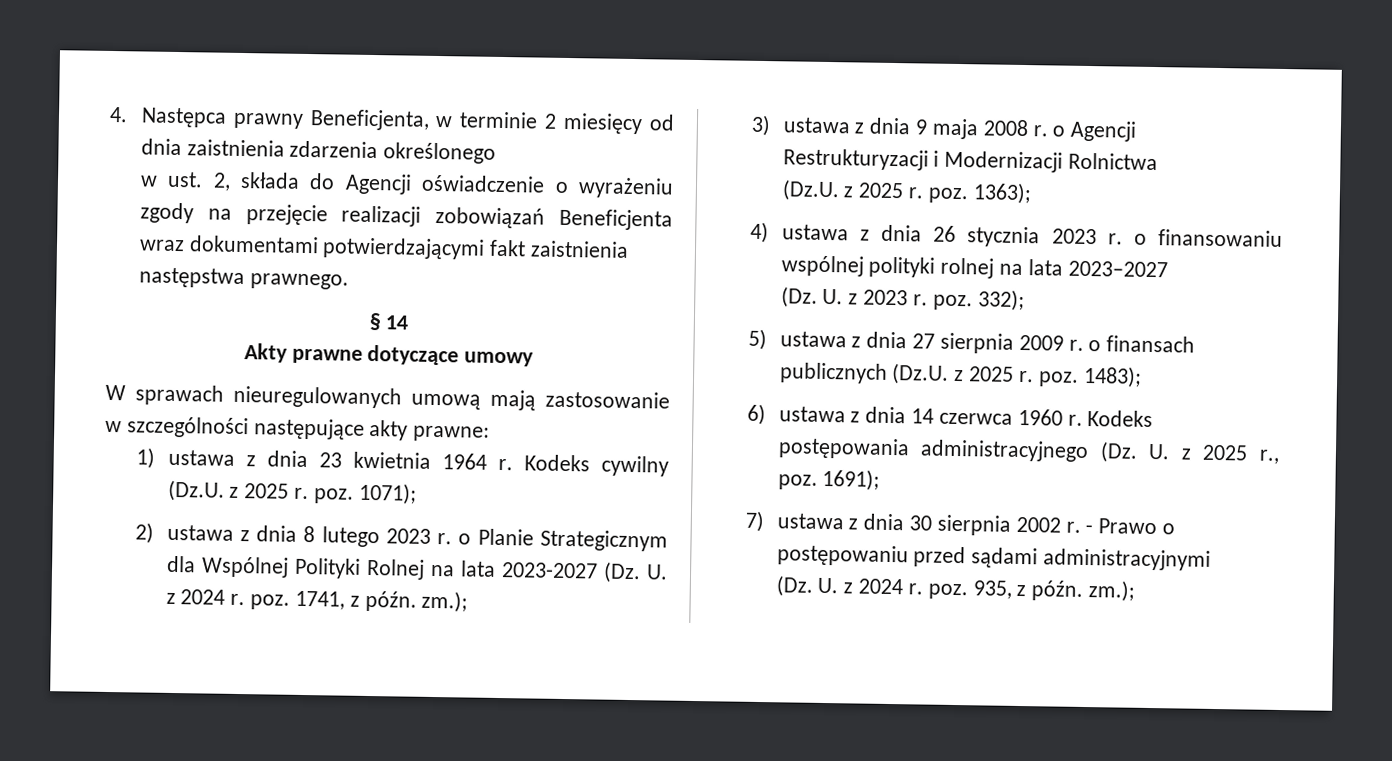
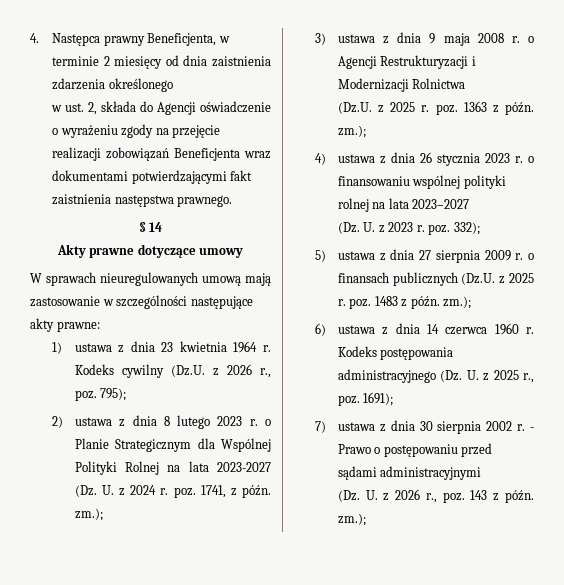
- Kodeks cywilny (Dz.U. z 2025 r. poz. 1071);
+ Kodeks cywilny (Dz.U. z 2026 r., poz. 795);
- (Dz.U. z 2025 r. poz. 1363);
+ (Dz.U. z 2025 r. poz. 1363 z późn. zm.);
- 5) ustawa z dnia 27 sierpnia 2009 r. o finansach publicznych (Dz.U. z 2025 r. poz. 1483);
+ 5) ustawa z dnia 27 sierpnia 2009 r. o finansach publicznych (Dz.U. z 2025 r. poz. 1483 z późn. zm.);
- (Dz. U. z 2024 r. poz. 935, z późn. zm.);
+ (Dz. U. z 2026 r., poz. 143 z późn. zm.);

